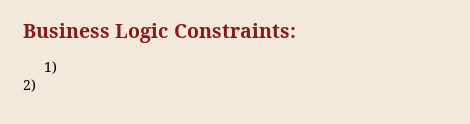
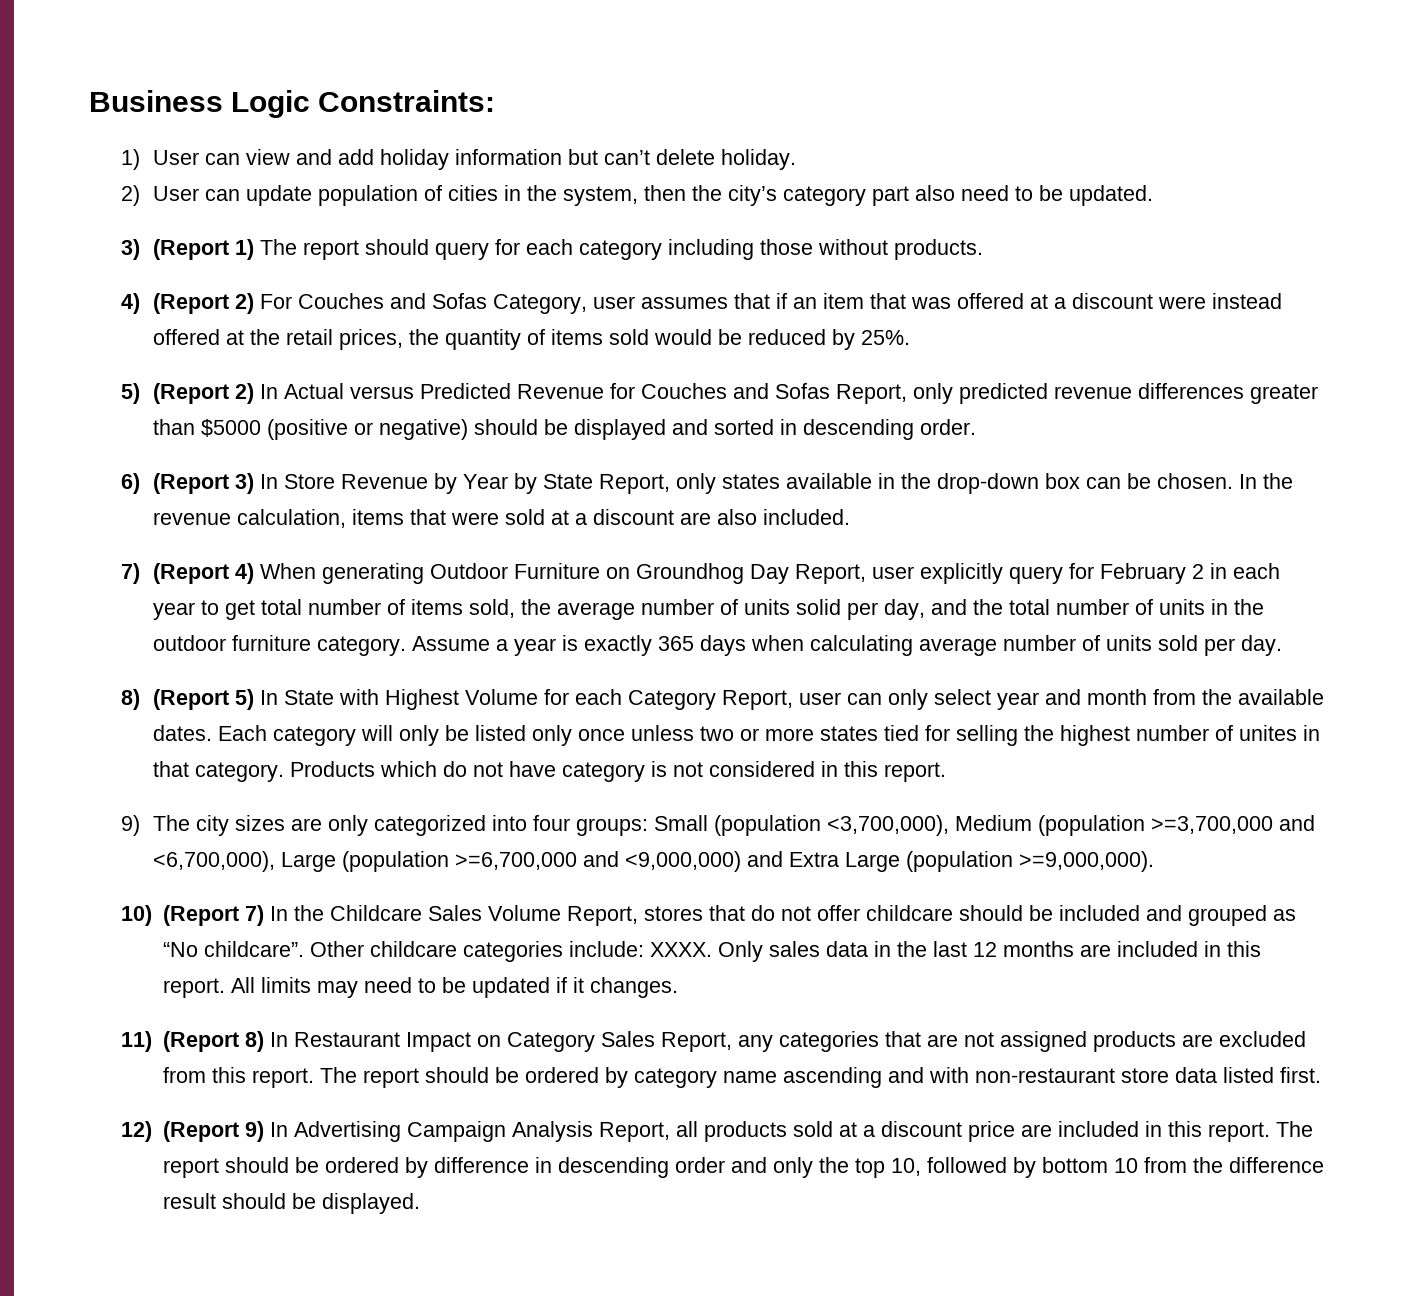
- 1)
- 2)
+ 1) User can view and add holiday information but can’t delete holiday.
+ 2) User can update population of cities in the system, then the city’s category part also need to be updated.
+ 3) (Report 1) The report should query for each category including those without products.
+ 4) (Report 2) For Couches and Sofas Category, user assumes that if an item that was offered at a discount were instead offered at the retail prices, the quantity of items sold would be reduced by 25%.
+ 5) (Report 2) In Actual versus Predicted Revenue for Couches and Sofas Report, only predicted revenue differences greater than $5000 (positive or negative) should be displayed and sorted in descending order.
+ 6) (Report 3) In Store Revenue by Year by State Report, only states available in the drop-down box can be chosen. In the revenue calculation, items that were sold at a discount are also included.
+ 7) (Report 4) When generating Outdoor Furniture on Groundhog Day Report, user explicitly query for February 2 in each year to get total number of items sold, the average number of units solid per day, and the total number of units in the outdoor furniture category. Assume a year is exactly 365 days when calculating average number of units sold per day.
+ 8) (Report 5) In State with Highest Volume for each Category Report, user can only select year and month from the available dates. Each category will only be listed only once unless two or more states tied for selling the highest number of unites in that category. Products which do not have category is not considered in this report.
+ 9) The city sizes are only categorized into four groups: Small (population <3,700,000), Medium (population >=3,700,000 and <6,700,000), Large (population >=6,700,000 and <9,000,000) and Extra Large (population >=9,000,000).
+ 10) (Report 7) In the Childcare Sales Volume Report, stores that do not offer childcare should be included and grouped as “No childcare”. Other childcare categories include: XXXX. Only sales data in the last 12 months are included in this report. All limits may need to be updated if it changes.
+ 11) (Report 8) In Restaurant Impact on Category Sales Report, any categories that are not assigned products are excluded from this report. The report should be ordered by category name ascending and with non-restaurant store data listed first.
+ 12) (Report 9) In Advertising Campaign Analysis Report, all products sold at a discount price are included in this report. The report should be ordered by difference in descending order and only the top 10, followed by bottom 10 from the difference result should be displayed.

